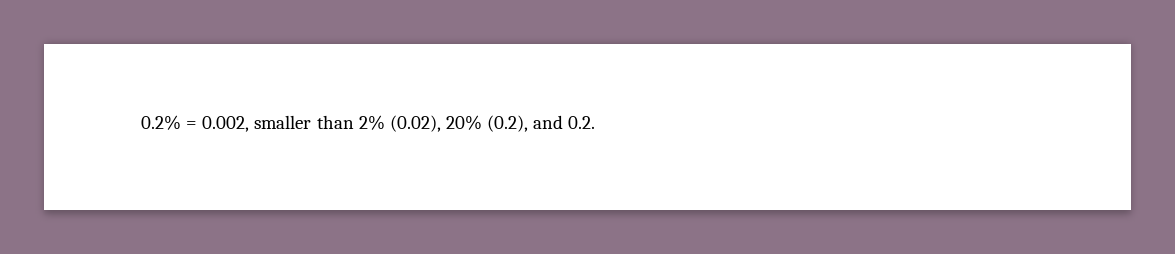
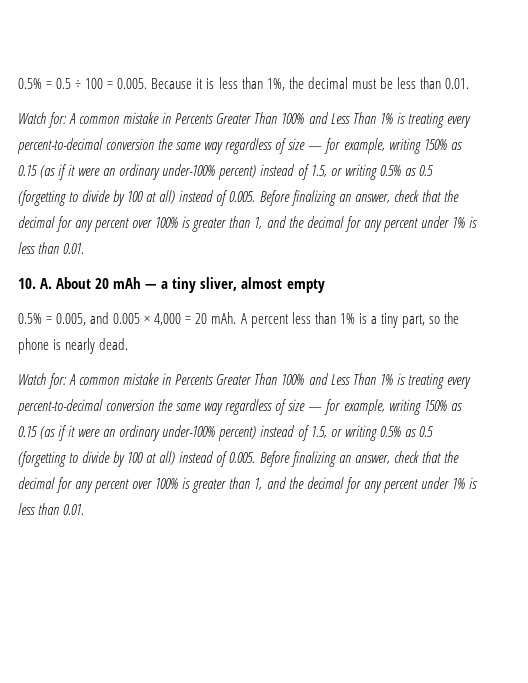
- 0.2% = 0.002, smaller than 2% (0.02), 20% (0.2), and 0.2.
+ 0.5% = 0.5 ÷ 100 = 0.005. Because it is less than 1%, the decimal must be less than 0.01.
+ Watch for: A common mistake in Percents Greater Than 100% and Less Than 1% is treating every percent-to-decimal conversion the same way regardless of size — for example, writing 150% as 0.15 (as if it were an ordinary under-100% percent) instead of 1.5, or writing 0.5% as 0.5 (forgetting to divide by 100 at all) instead of 0.005. Before finalizing an answer, check that the decimal for any percent over 100% is greater than 1, and the decimal for any percent under 1% is less than 0.01.
+ 10. A. About 20 mAh — a tiny sliver, almost empty
+ 0.5% = 0.005, and 0.005 × 4,000 = 20 mAh. A percent less than 1% is a tiny part, so the phone is nearly dead.
+ Watch for: A common mistake in Percents Greater Than 100% and Less Than 1% is treating every percent-to-decimal conversion the same way regardless of size — for example, writing 150% as 0.15 (as if it were an ordinary under-100% percent) instead of 1.5, or writing 0.5% as 0.5 (forgetting to divide by 100 at all) instead of 0.005. Before finalizing an answer, check that the decimal for any percent over 100% is greater than 1, and the decimal for any percent under 1% is less than 0.01.

